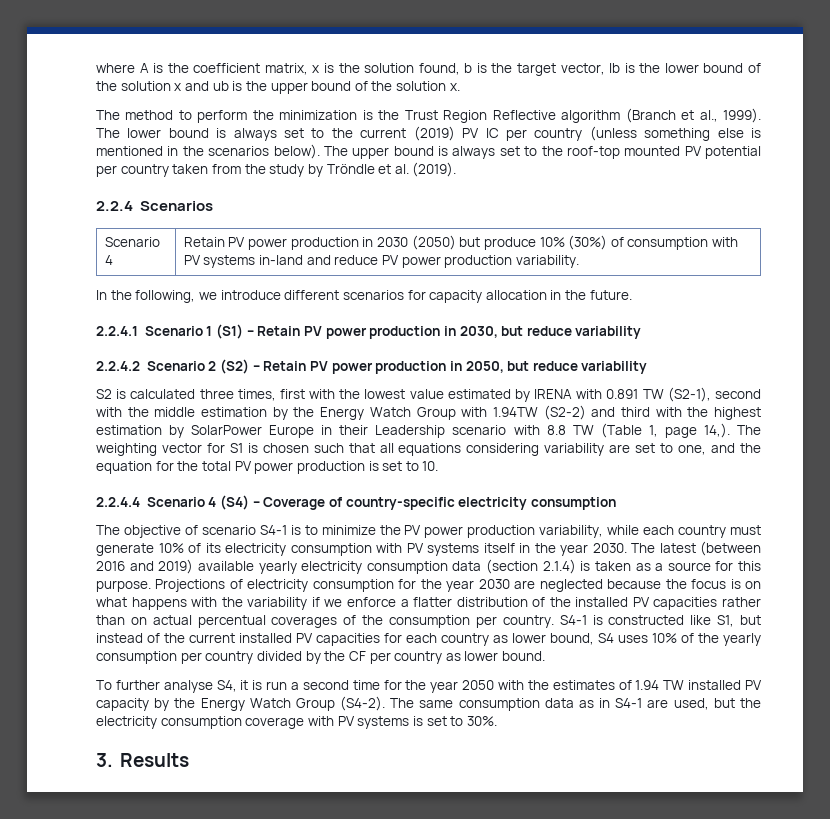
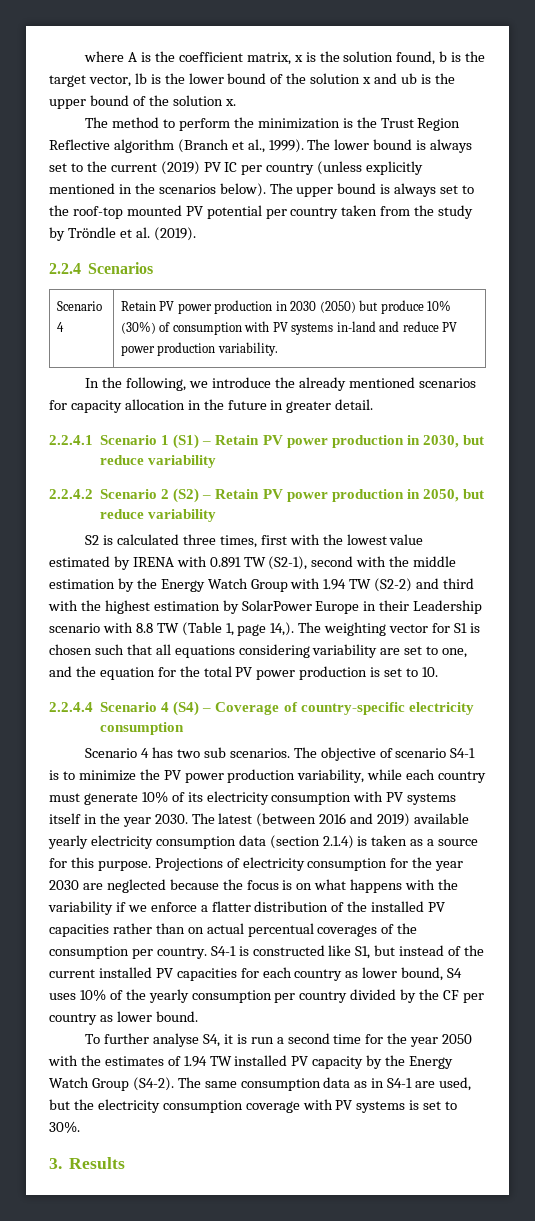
- The lower bound is always set to the current (2019) PV IC per country (unless something else is mentioned in the scenarios below).
+ The lower bound is always set to the current (2019) PV IC per country (unless explicitly mentioned in the scenarios below).
- In the following, we introduce different scenarios for capacity allocation in the future.
+ In the following, we introduce the already mentioned scenarios for capacity allocation in the future in greater detail.
- S2 is calculated three times, first with the lowest value estimated by IRENA with 0.891 TW (S2-1), second with the middle estimation by the Energy Watch Group with 1.94TW (S2-2) and third with the highest estimation by SolarPower Europe in their Leadership scenario with 8.8 TW (Table 1, page 14,).
+ S2 is calculated three times, first with the lowest value estimated by IRENA with 0.891 TW (S2-1), second with the middle estimation by the Energy Watch Group with 1.94 TW (S2-2) and third with the highest estimation by SolarPower Europe in their Leadership scenario with 8.8 TW (Table 1, page 14,).
+ Scenario 4 has two sub scenarios.

